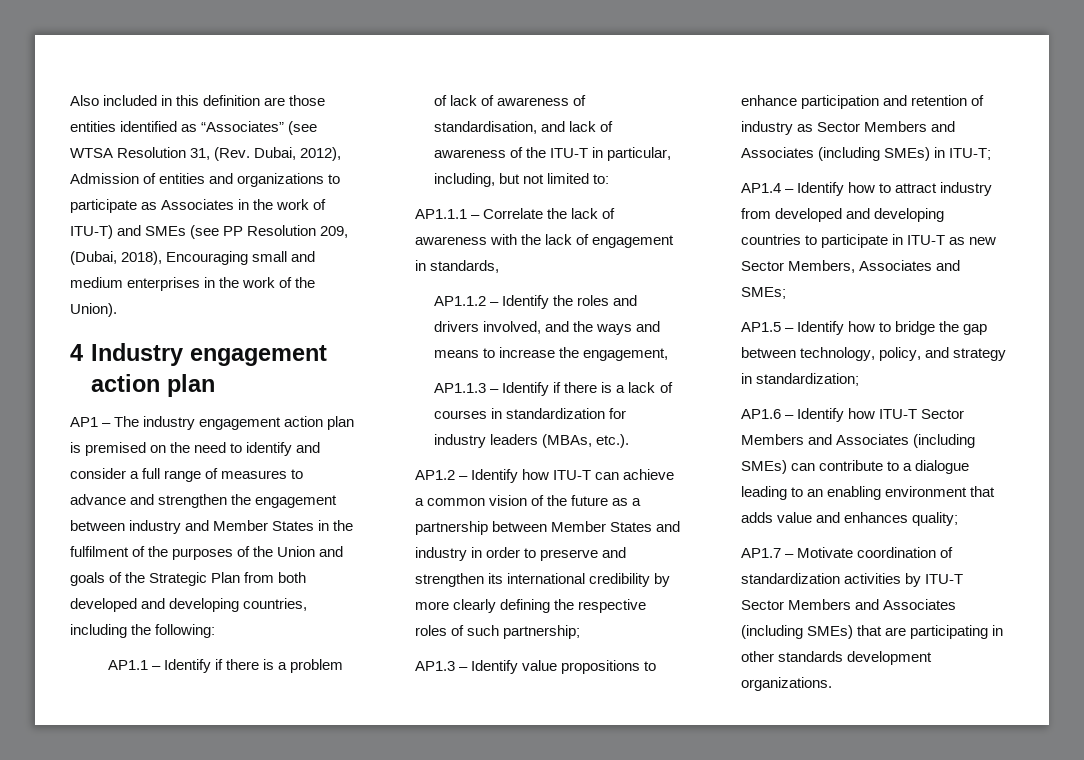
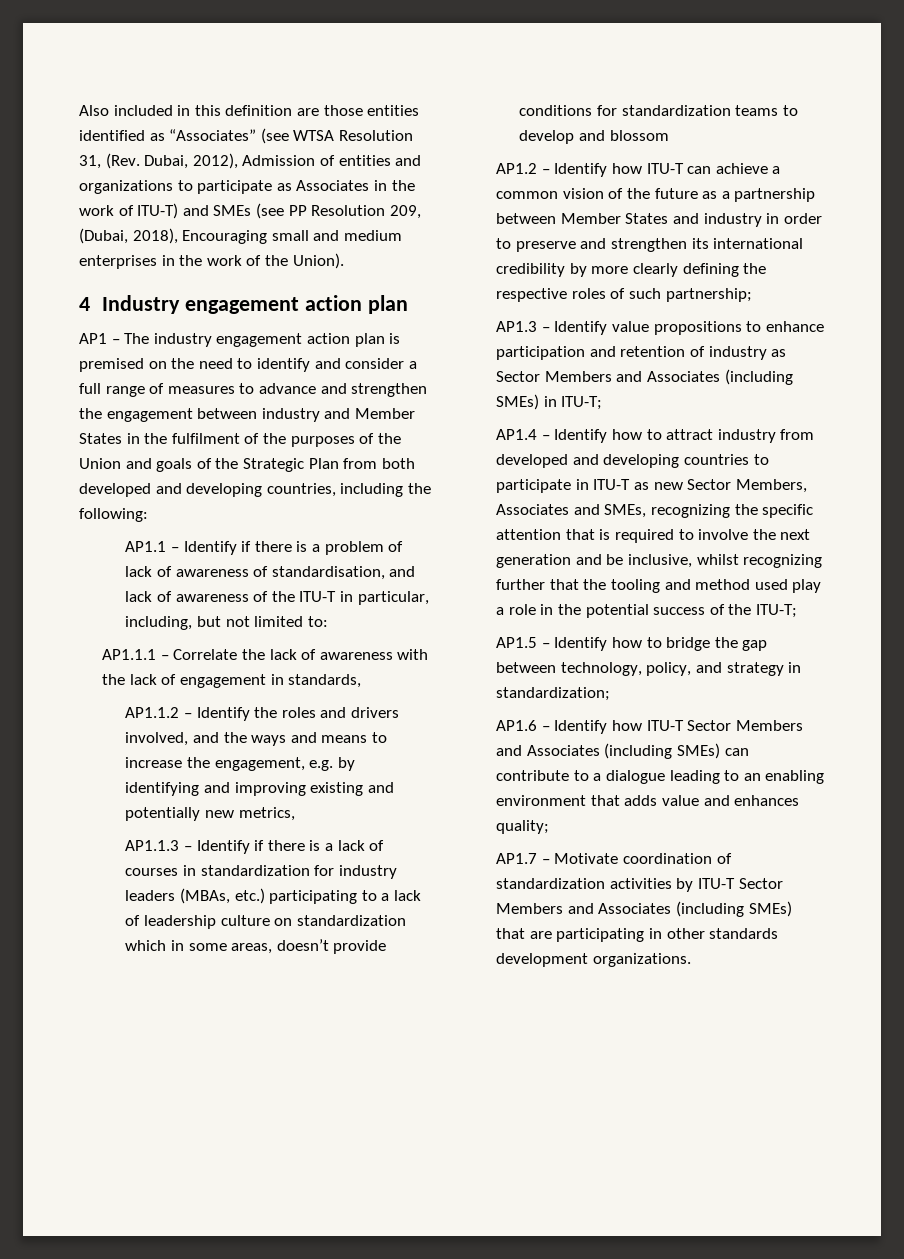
- AP1.1.2 – Identify the roles and drivers involved, and the ways and means to increase the engagement,
+ AP1.1.2 – Identify the roles and drivers involved, and the ways and means to increase the engagement, e.g. by identifying and improving existing and potentially new metrics,
- AP1.1.3 – Identify if there is a lack of courses in standardization for industry leaders (MBAs, etc.).
+ AP1.1.3 – Identify if there is a lack of courses in standardization for industry leaders (MBAs, etc.) participating to a lack of leadership culture on standardization which in some areas, doesn’t provide conditions for standardization teams to develop and blossom
- AP1.4 – Identify how to attract industry from developed and developing countries to participate in ITU-T as new Sector Members, Associates and SMEs;
+ AP1.4 – Identify how to attract industry from developed and developing countries to participate in ITU-T as new Sector Members, Associates and SMEs, recognizing the specific attention that is required to involve the next generation and be inclusive, whilst recognizing further that the tooling and method used play a role in the potential success of the ITU-T;

